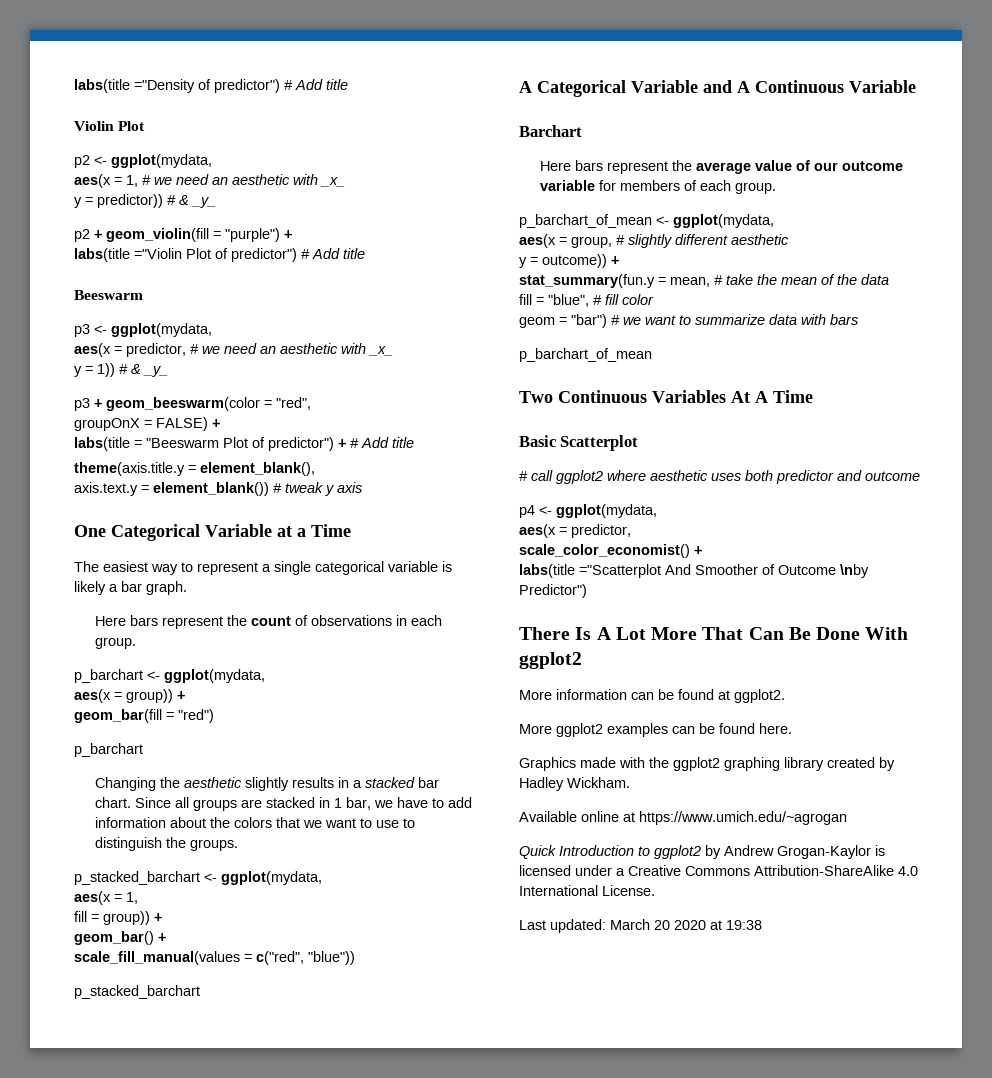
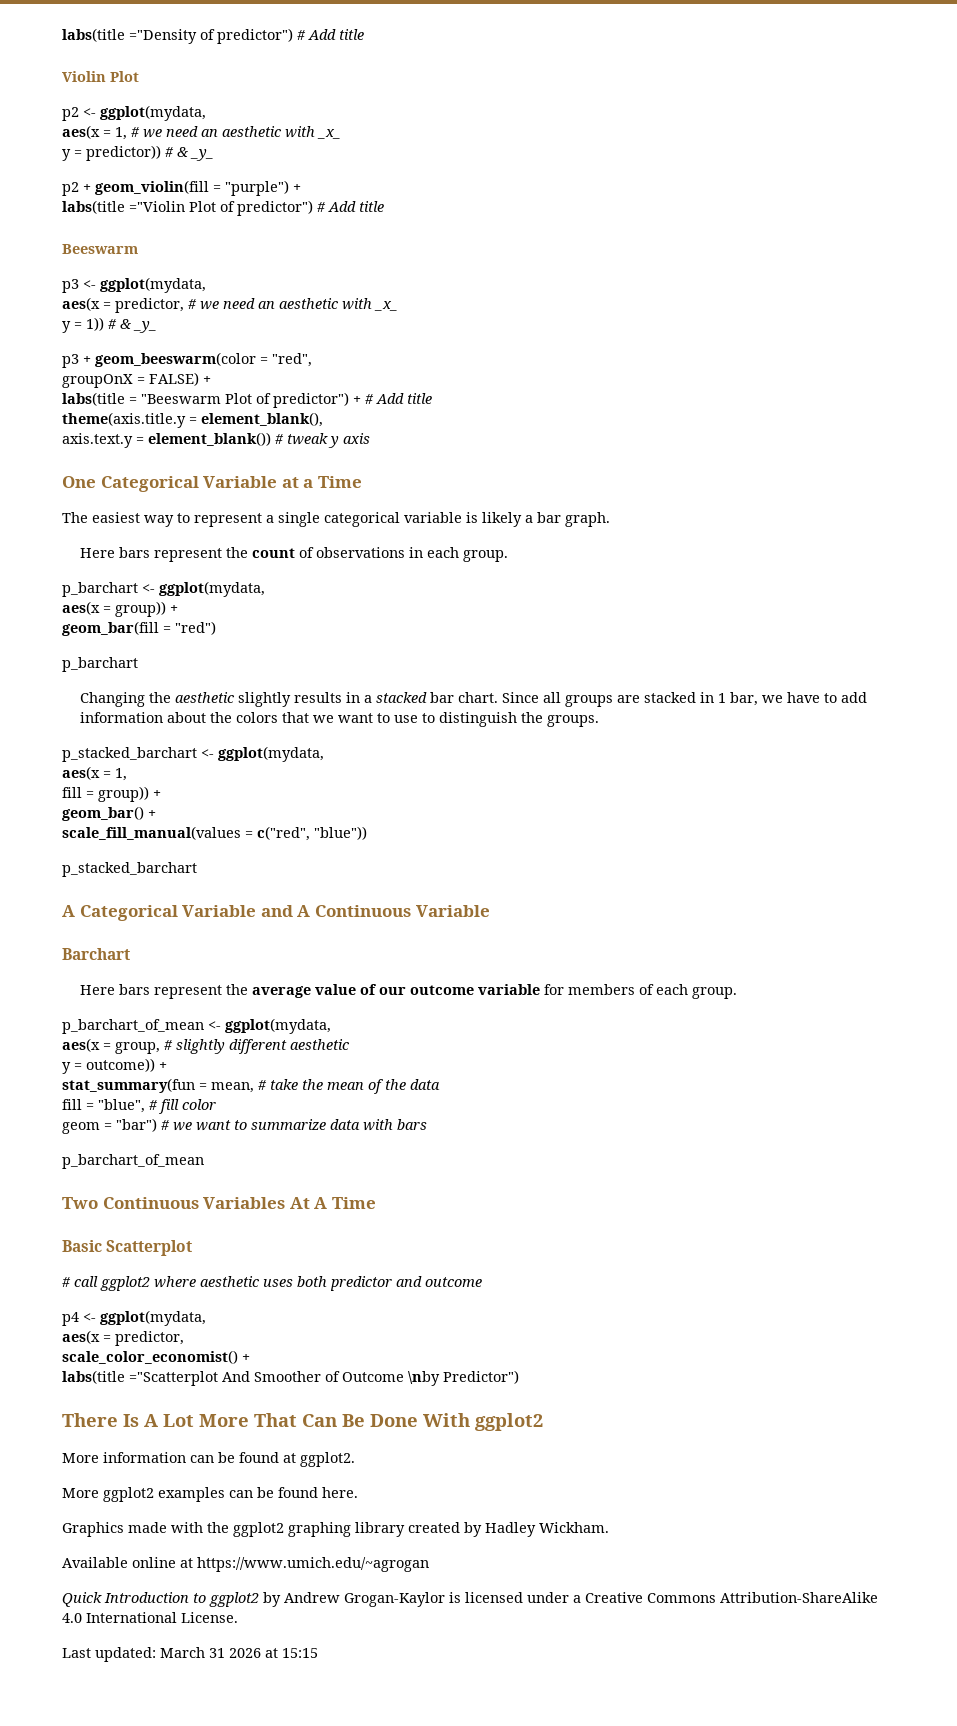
- stat_summary(fun.y = mean, # take the mean of the data
+ stat_summary(fun = mean, # take the mean of the data
- Last updated: March 20 2020 at 19:38
+ Last updated: March 31 2026 at 15:15

